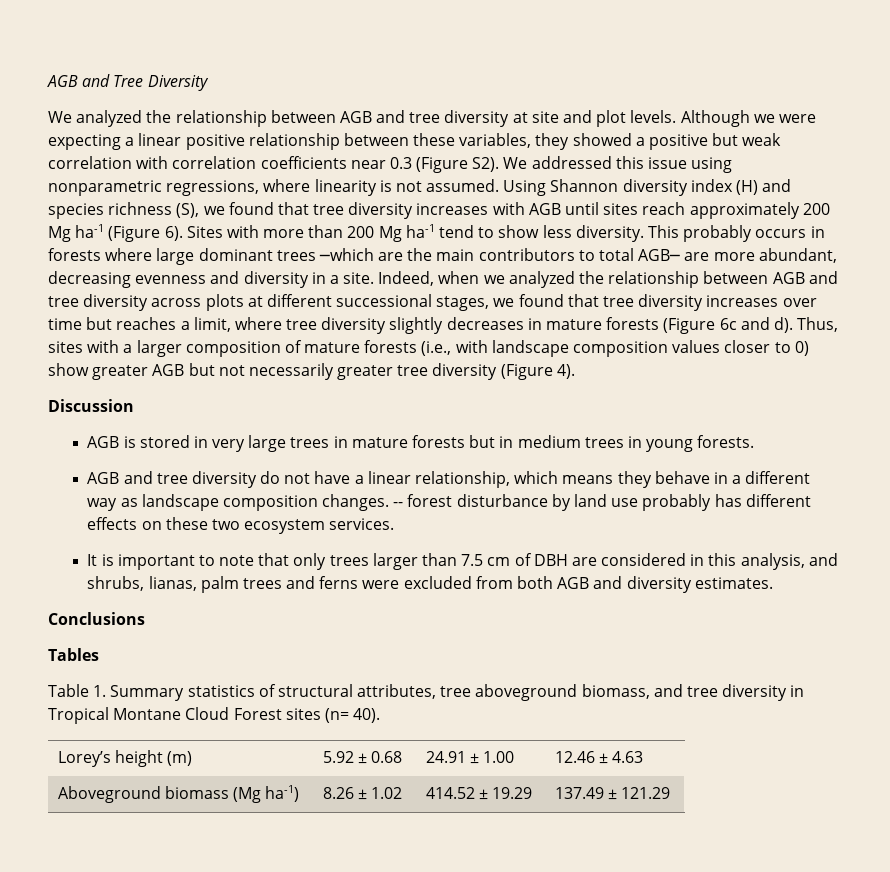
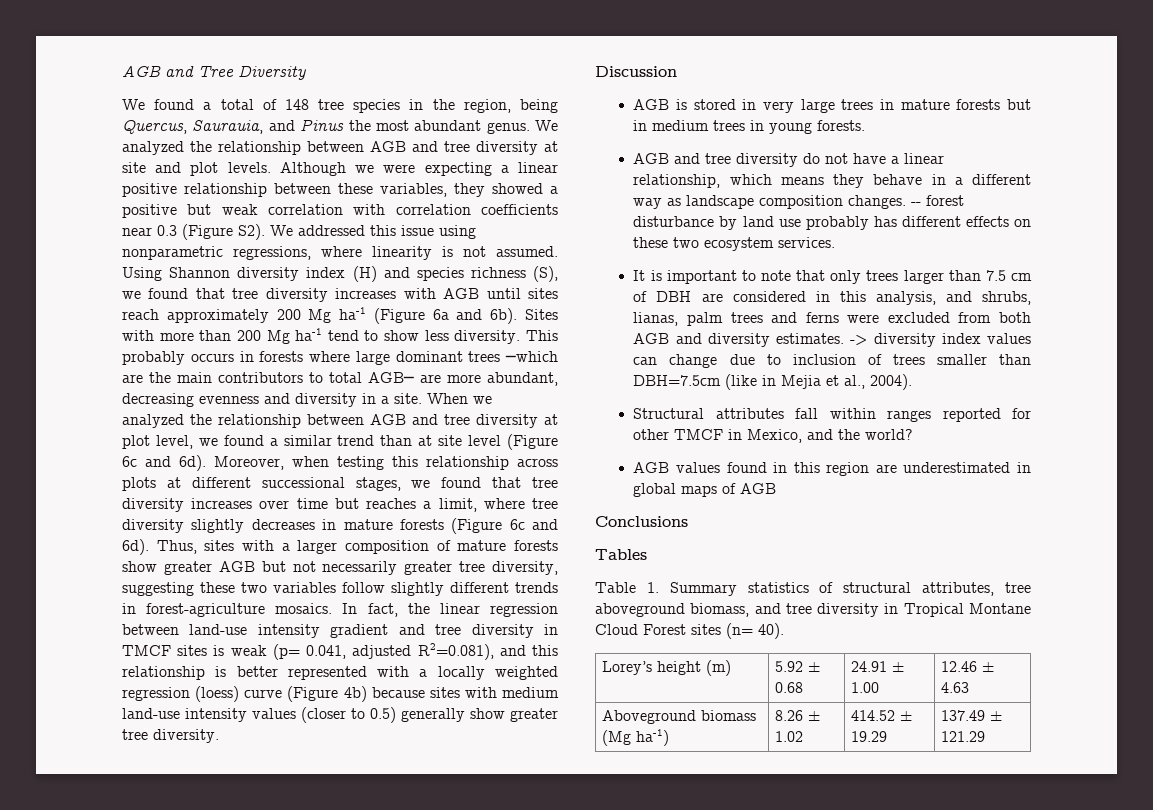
- We analyzed the relationship between AGB and tree diversity at site and plot levels.
+ We found a total of 148 tree species in the region, being Quercus, Saurauia, and Pinus the most abundant genus. We analyzed the relationship between AGB and tree diversity at site and plot levels.
- Using Shannon diversity index (H) and species richness (S), we found that tree diversity increases with AGB until sites reach approximately 200 Mg ha-1 (Figure 6).
+ Using Shannon diversity index (H) and species richness (S), we found that tree diversity increases with AGB until sites reach approximately 200 Mg ha-1 (Figure 6a and 6b).
- Indeed, when we analyzed the relationship between AGB and tree diversity across plots at different successional stages, we found that tree diversity increases over time but reaches a limit, where tree diversity slightly decreases in mature forests (Figure 6c and d).
+ When we analyzed the relationship between AGB and tree diversity at plot level, we found a similar trend than at site level (Figure 6c and 6d). Moreover, when testing this relationship across plots at different successional stages, we found that tree diversity increases over time but reaches a limit, where tree diversity slightly decreases in mature forests (Figure 6c and 6d).
- Thus, sites with a larger composition of mature forests (i.e., with landscape composition values closer to 0) show greater AGB but not necessarily greater tree diversity (Figure 4).
+ Thus, sites with a larger composition of mature forests show greater AGB but not necessarily greater tree diversity, suggesting these two variables follow slightly different trends in forest-agriculture mosaics. In fact, the linear regression between land-use intensity gradient and tree diversity in TMCF sites is weak (p= 0.041, adjusted R2=0.081), and this relationship is better represented with a locally weighted regression (loess) curve (Figure 4b) because sites with medium land-use intensity values (closer to 0.5) generally show greater tree diversity.
+ -> diversity index values can change due to inclusion of trees smaller than DBH=7.5cm (like in Mejia et al., 2004).
+ Structural attributes fall within ranges reported for other TMCF in Mexico, and the world?
+ AGB values found in this region are underestimated in global maps of AGB

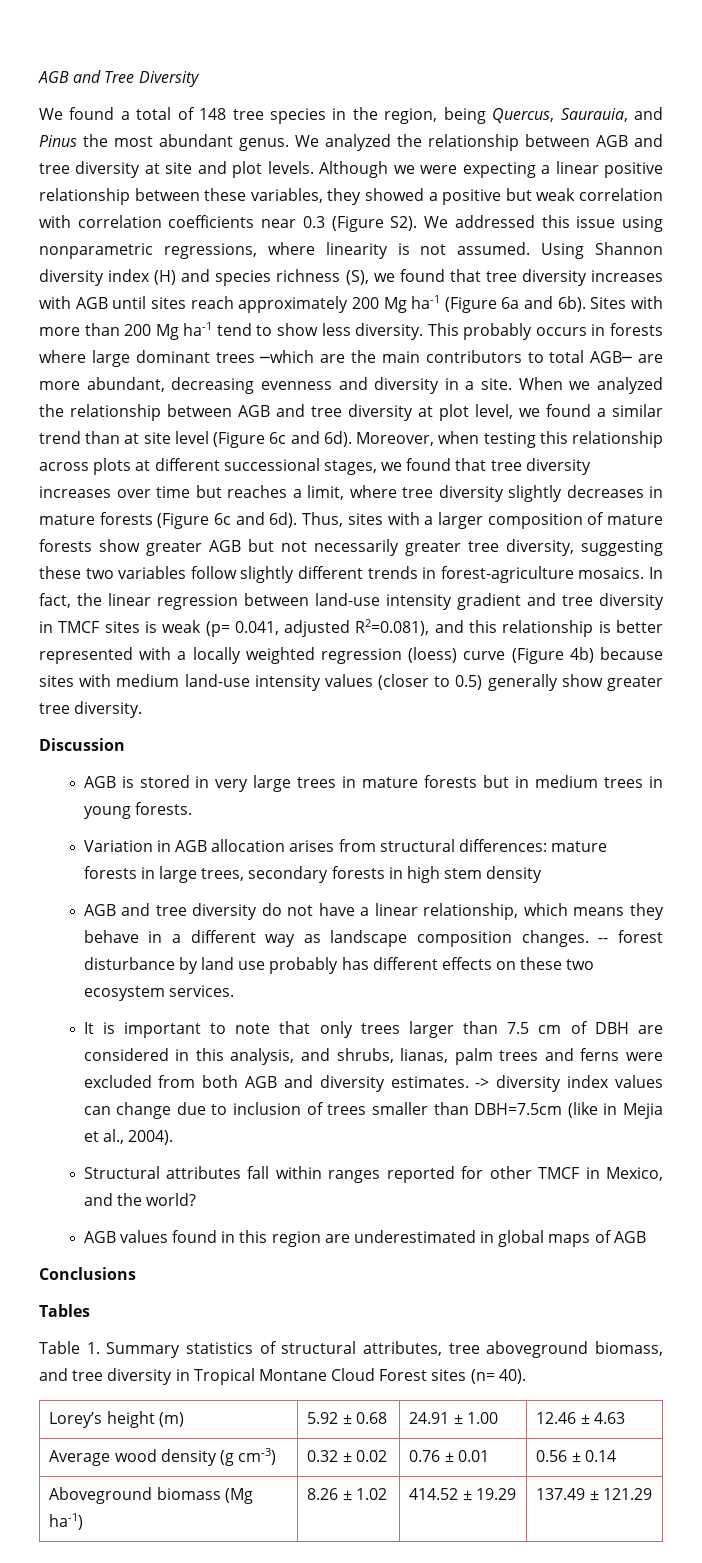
+ Variation in AGB allocation arises from structural differences: mature forests in large trees, secondary forests in high stem density
+ Average wood density (g cm-3) | 0.32 ± 0.02 | 0.76 ± 0.01 | 0.56 ± 0.14

